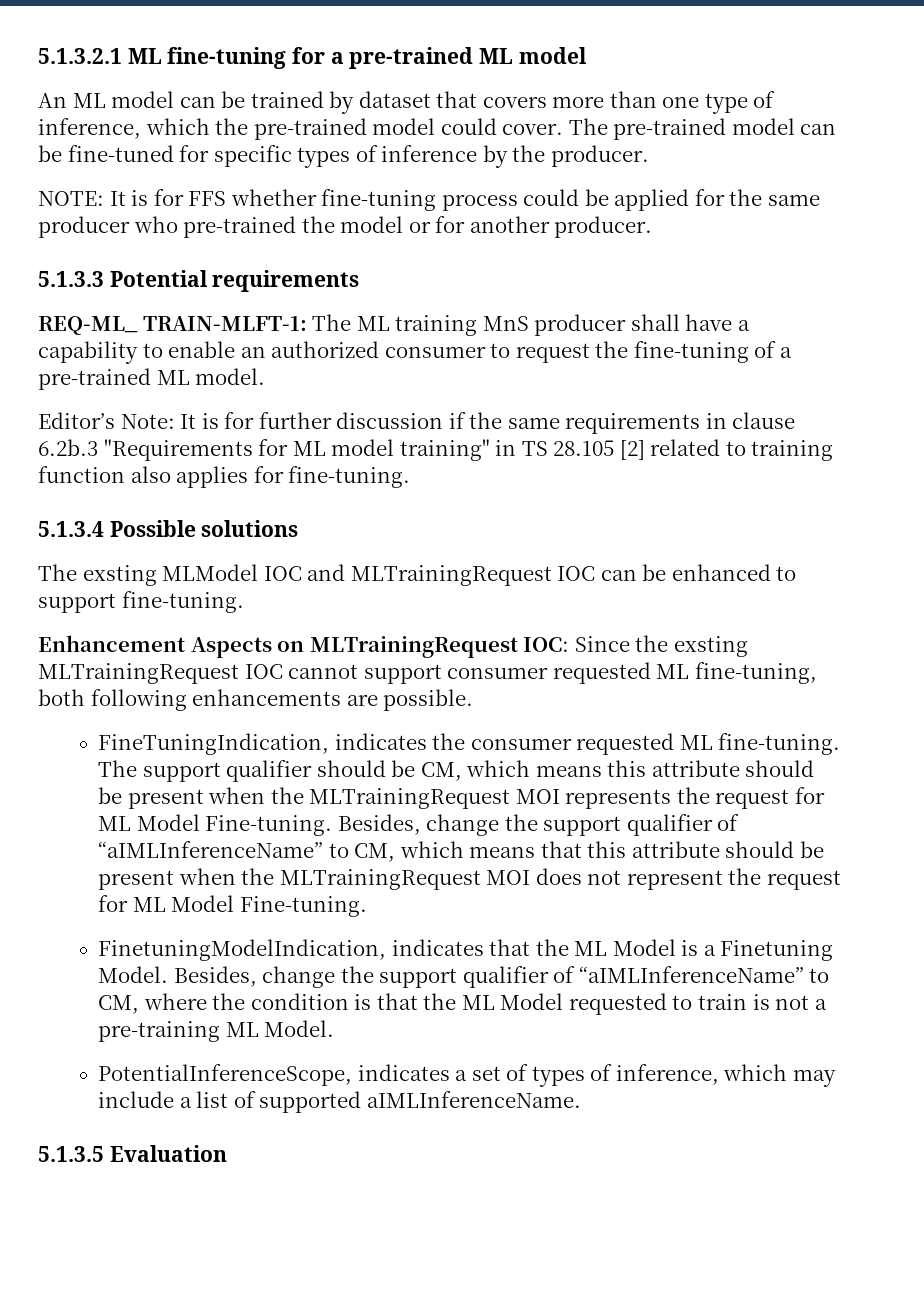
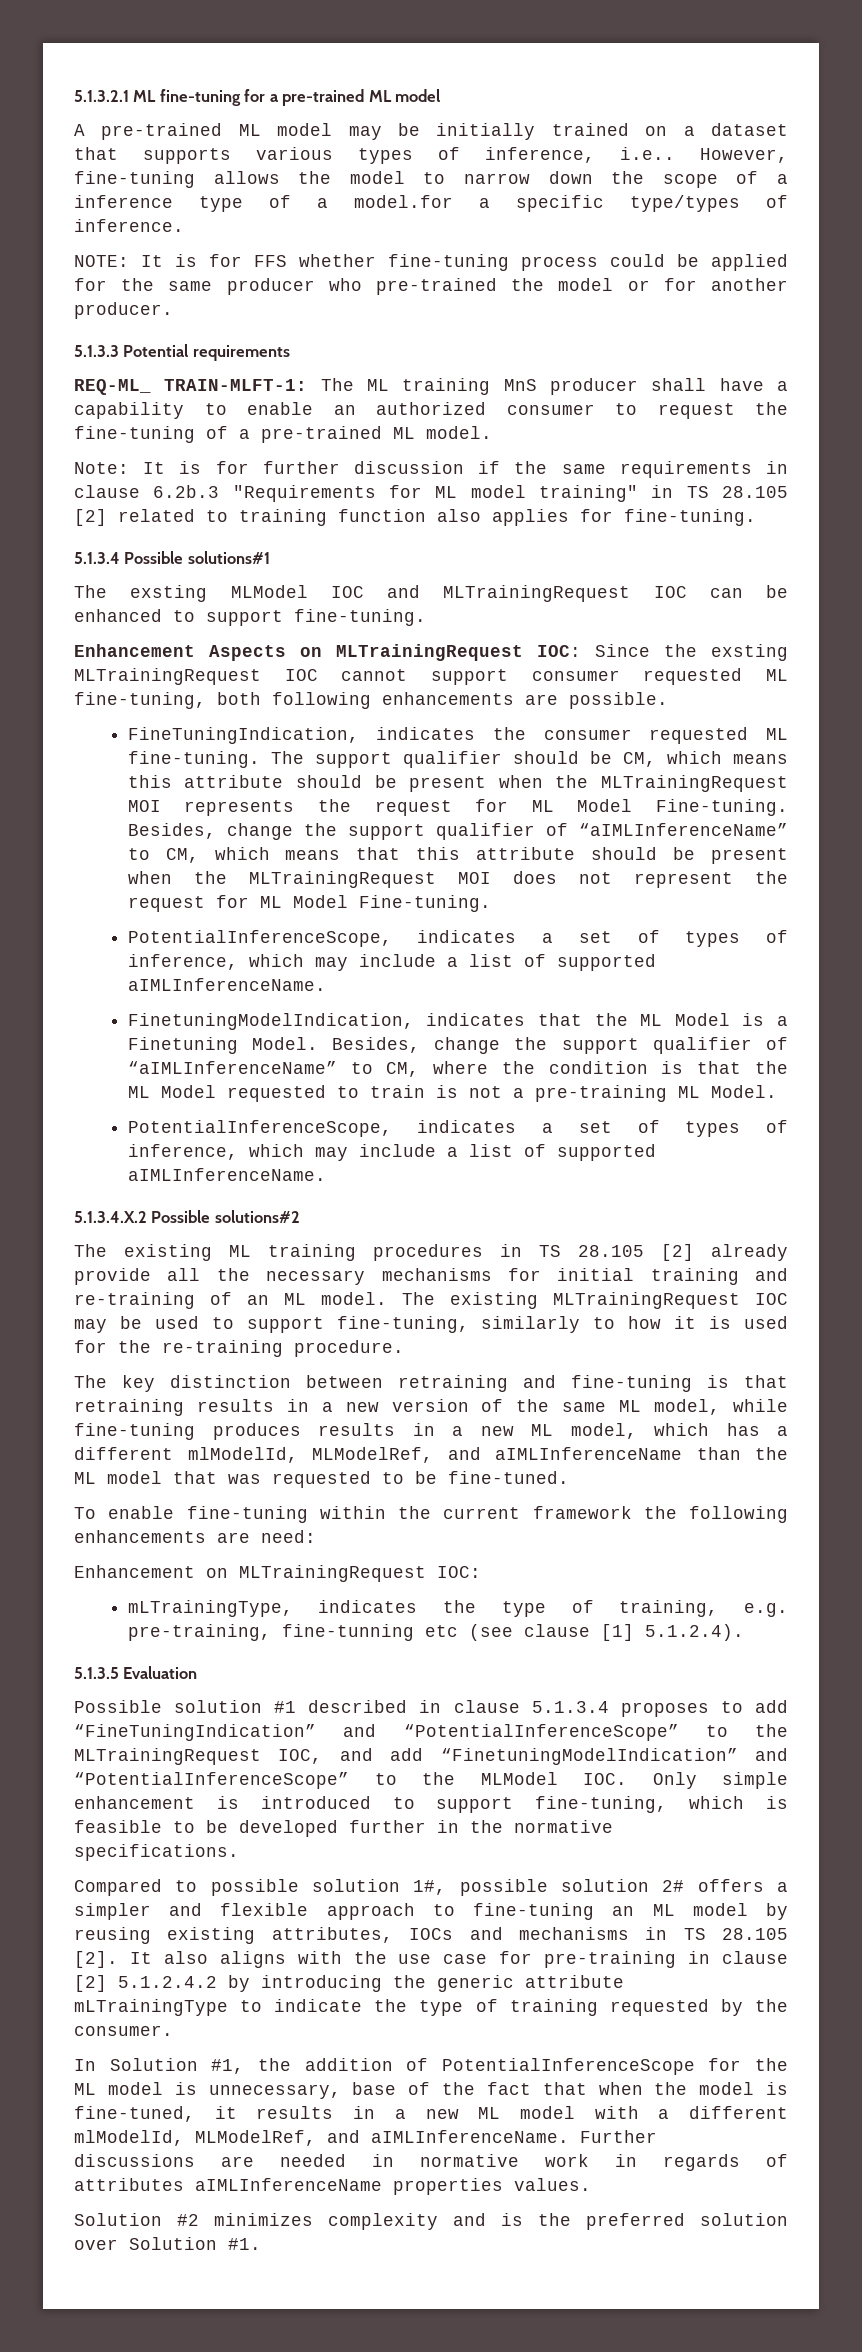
- An ML model can be trained by dataset that covers more than one type of inference, which the pre-trained model could cover. The pre-trained model can be fine-tuned for specific types of inference by the producer.
+ A pre-trained ML model may be initially trained on a dataset that supports various types of inference, i.e.. However, fine-tuning allows the model to narrow down the scope of a inference type of a model.for a specific type/types of inference.
- Editor’s Note: It is for further discussion if the same requirements in clause 6.2b.3 "Requirements for ML model training" in TS 28.105 [2] related to training function also applies for fine-tuning.
+ Note: It is for further discussion if the same requirements in clause 6.2b.3 "Requirements for ML model training" in TS 28.105 [2] related to training function also applies for fine-tuning.
- 5.1.3.4 Possible solutions
+ 5.1.3.4 Possible solutions#1
  Besides, change the support qualifier of “aIMLInferenceName” to CM, which means that this attribute should be present when the MLTrainingRequest MOI does not represent the request for ML Model Fine-tuning.
+ PotentialInferenceScope, indicates a set of types of inference, which may include a list of supported aIMLInferenceName.
+ 5.1.3.4.X.2 Possible solutions#2
+ The existing ML training procedures in TS 28.105 [2] already provide all the necessary mechanisms for initial training and re-training of an ML model. The existing MLTrainingRequest IOC may be used to support fine-tuning, similarly to how it is used for the re-training procedure.
+ The key distinction between retraining and fine-tuning is that retraining results in a new version of the same ML model, while fine-tuning produces results in a new ML model, which has a different mlModelId, MLModelRef, and aIMLInferenceName than the ML model that was requested to be fine-tuned.
+ To enable fine-tuning within the current framework the following enhancements are need:
+ Enhancement on MLTrainingRequest IOC:
+ mLTrainingType, indicates the type of training, e.g. pre-training, fine-tunning etc (see clause [1] 5.1.2.4).
  5.1.3.5 Evaluation
+ Possible solution #1 described in clause 5.1.3.4 proposes to add “FineTuningIndication” and “PotentialInferenceScope” to the MLTrainingRequest IOC, and add “FinetuningModelIndication” and “PotentialInferenceScope” to the MLModel IOC. Only simple enhancement is introduced to support fine-tuning, which is feasible to be developed further in the normative specifications.
+ Compared to possible solution 1#, possible solution 2# offers a simpler and flexible approach to fine-tuning an ML model by reusing existing attributes, IOCs and mechanisms in TS 28.105 [2]. It also aligns with the use case for pre-training in clause [2] 5.1.2.4.2 by introducing the generic attribute mLTrainingType to indicate the type of training requested by the consumer.
+ In Solution #1, the addition of PotentialInferenceScope for the ML model is unnecessary, base of the fact that when the model is fine-tuned, it results in a new ML model with a different mlModelId, MLModelRef, and aIMLInferenceName. Further discussions are needed in normative work in regards of attributes aIMLInferenceName properties values.
+ Solution #2 minimizes complexity and is the preferred solution over Solution #1.

